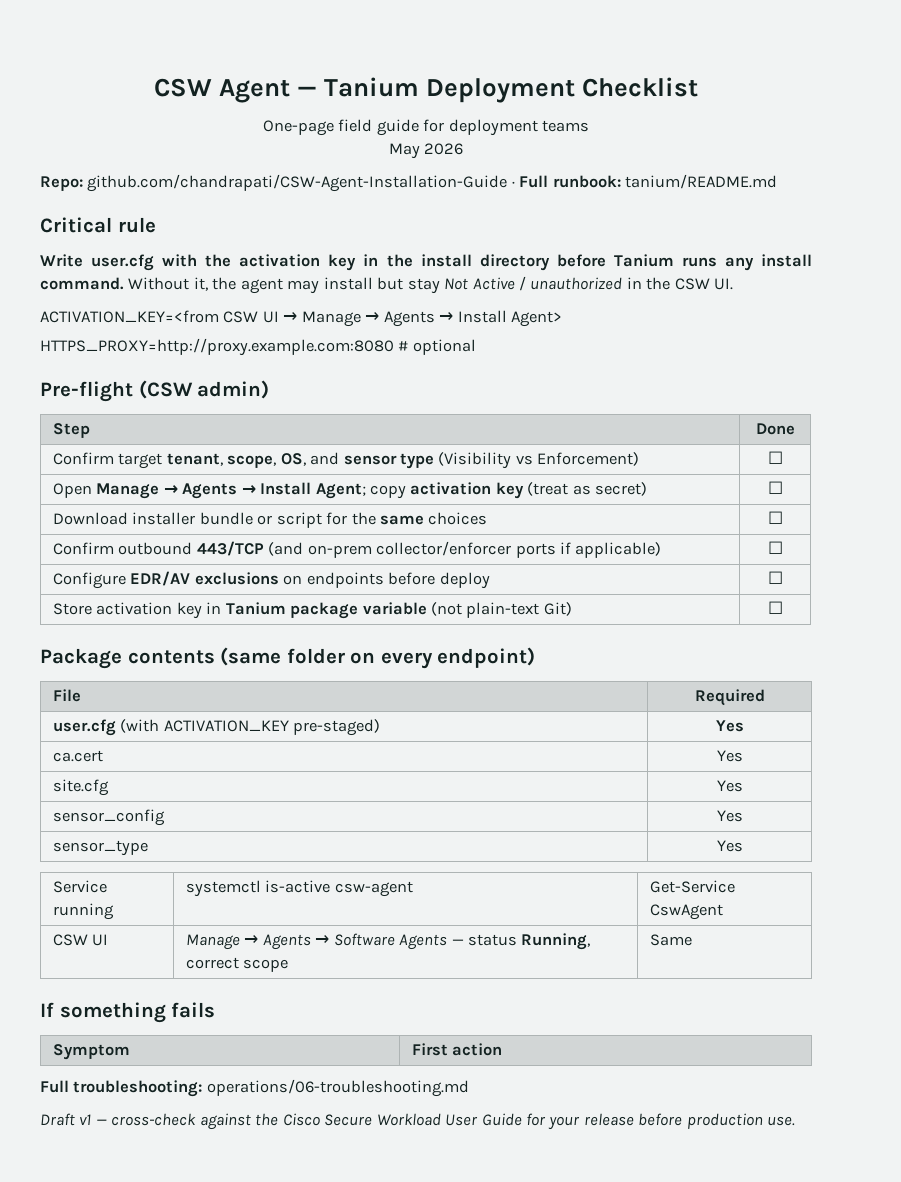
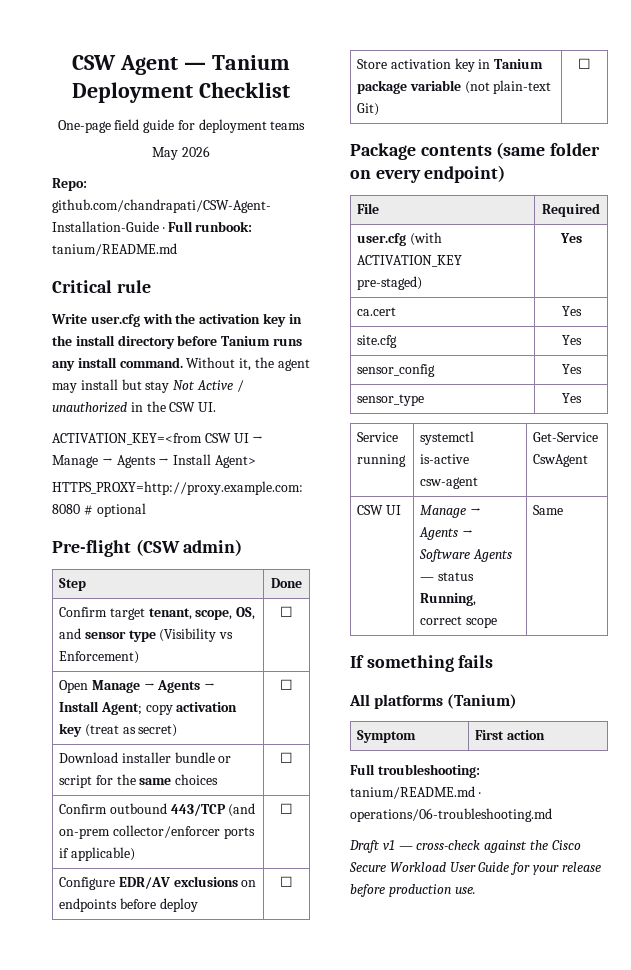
+ All platforms (Tanium)
- Full troubleshooting: operations/06-troubleshooting.md
+ Full troubleshooting: tanium/README.md · operations/06-troubleshooting.md

